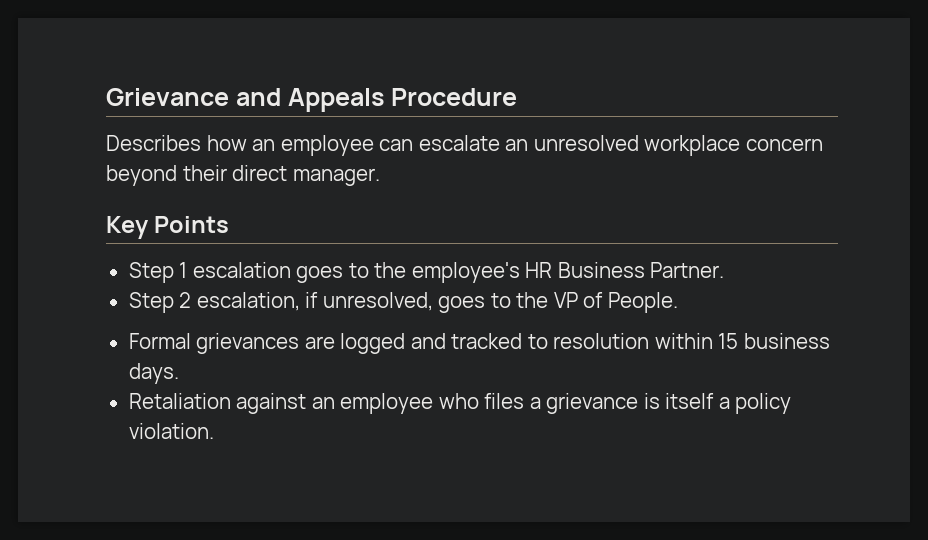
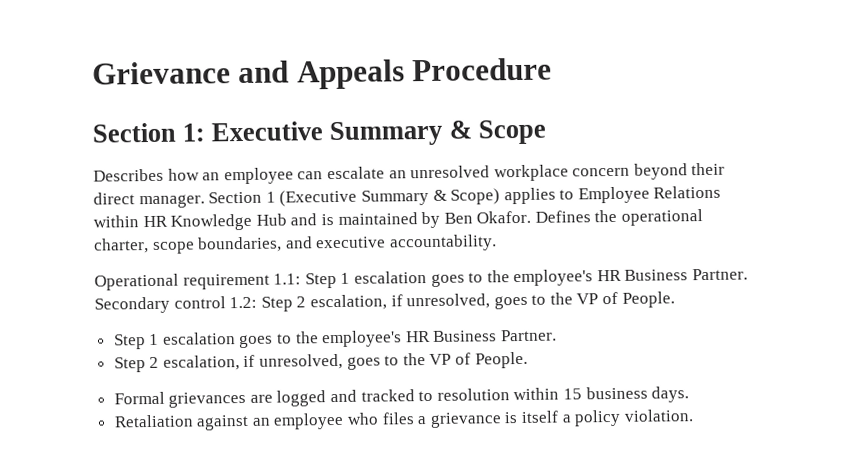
+ Section 1: Executive Summary & Scope
- Describes how an employee can escalate an unresolved workplace concern beyond their direct manager.
- Key Points
+ Describes how an employee can escalate an unresolved workplace concern beyond their direct manager. Section 1 (Executive Summary & Scope) applies to Employee Relations within HR Knowledge Hub and is maintained by Ben Okafor. Defines the operational charter, scope boundaries, and executive accountability.
+ Operational requirement 1.1: Step 1 escalation goes to the employee's HR Business Partner. Secondary control 1.2: Step 2 escalation, if unresolved, goes to the VP of People.

